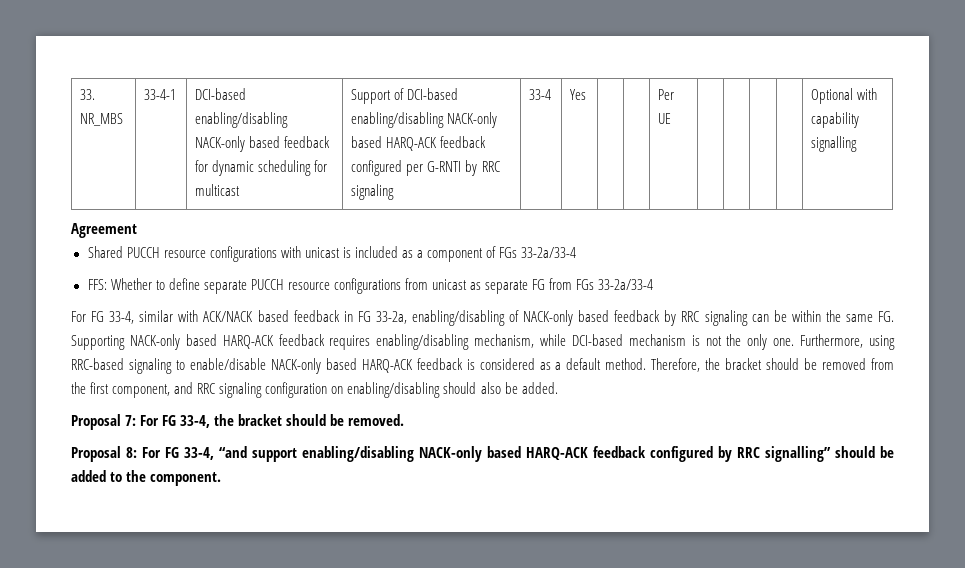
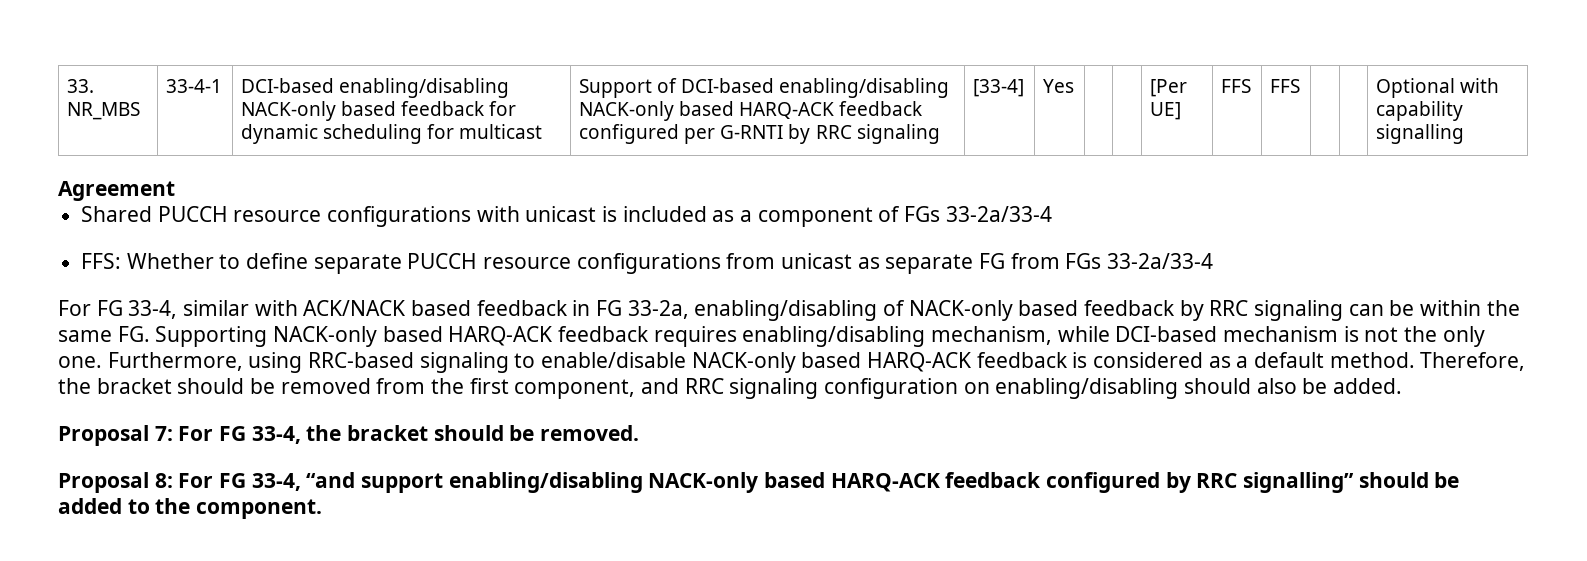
- 33. NR_MBS | 33-4-1 | DCI-based enabling/disabling NACK-only based feedback for dynamic scheduling for multicast | Support of DCI-based enabling/disabling NACK-only based HARQ-ACK feedback configured per G-RNTI by RRC signaling | 33-4 | Yes | | | Per UE | | | | | Optional with capability signalling
+ 33. NR_MBS | 33-4-1 | DCI-based enabling/disabling NACK-only based feedback for dynamic scheduling for multicast | Support of DCI-based enabling/disabling NACK-only based HARQ-ACK feedback configured per G-RNTI by RRC signaling | [33-4] | Yes | | | [Per UE] | FFS | FFS | | | Optional with capability signalling

